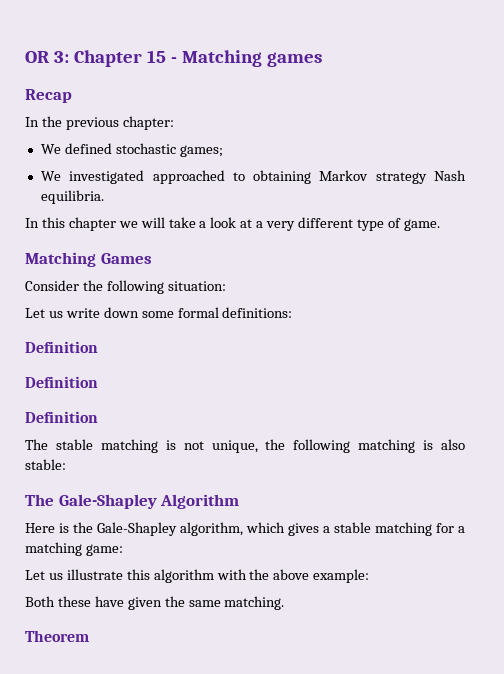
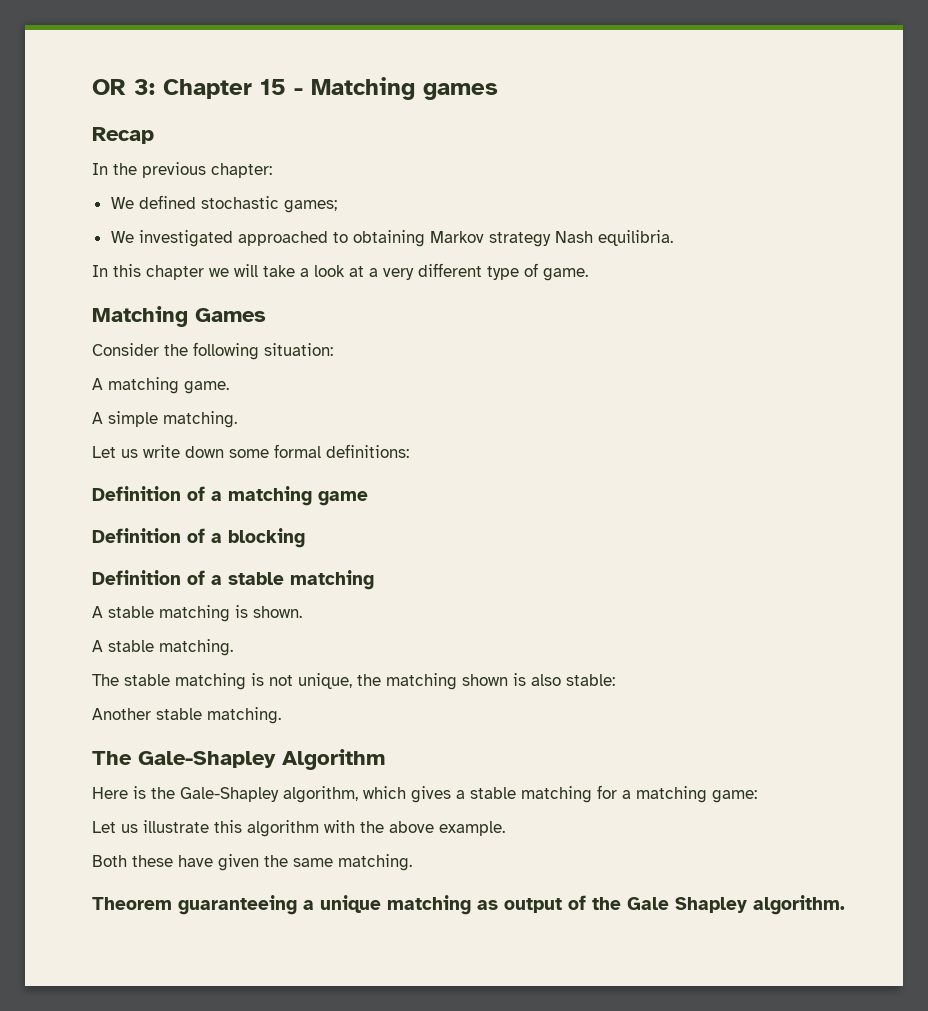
+ A matching game.
+ A simple matching.
  Let us write down some formal definitions:
- Definition
- Definition
- Definition
+ Definition of a matching game
+ Definition of a blocking
+ Definition of a stable matching
+ A stable matching is shown.
+ A stable matching.
- The stable matching is not unique, the following matching is also stable:
+ The stable matching is not unique, the matching shown is also stable:
+ Another stable matching.
- Let us illustrate this algorithm with the above example:
+ Let us illustrate this algorithm with the above example.
- Theorem
+ Theorem guaranteeing a unique matching as output of the Gale Shapley algorithm.

